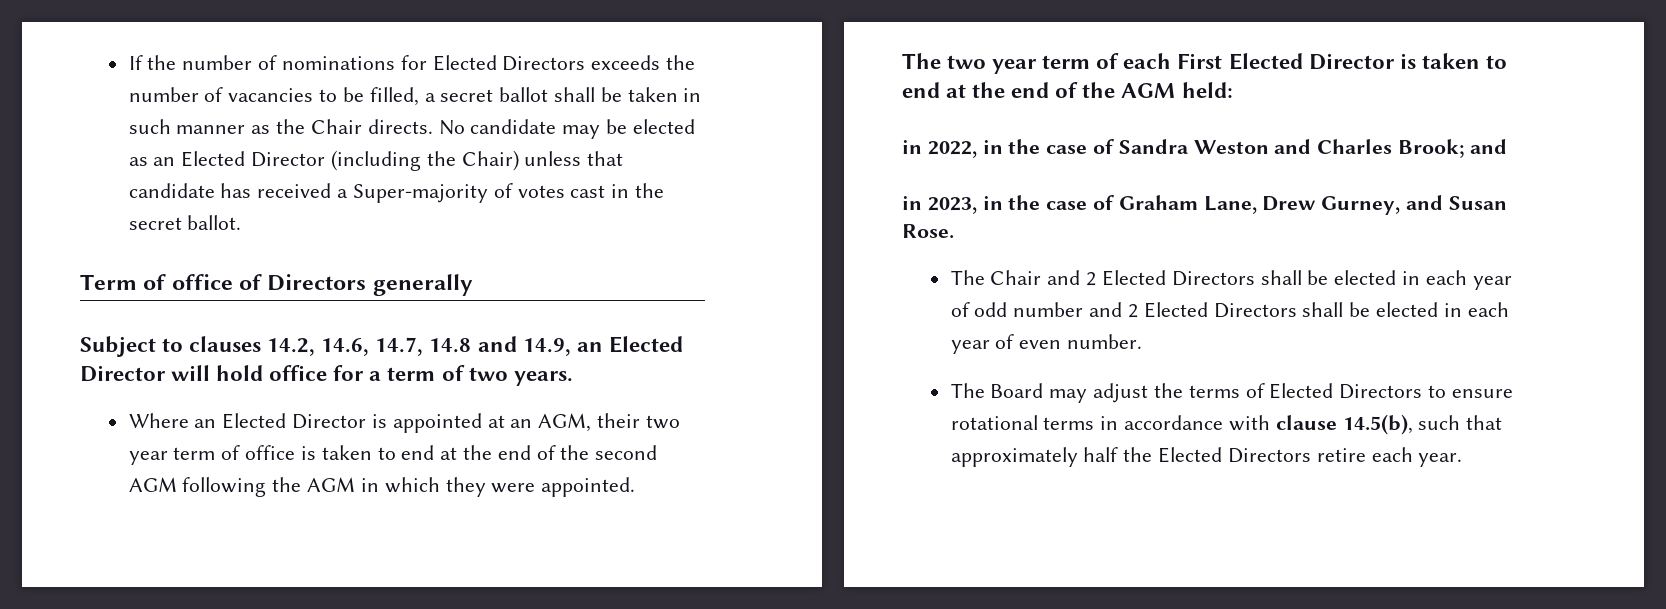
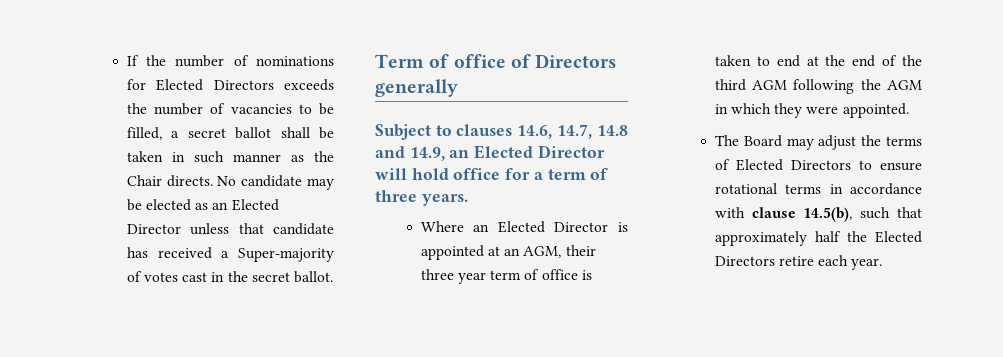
- No candidate may be elected as an Elected Director (including the Chair) unless that candidate has received a Super-majority of votes cast in the secret ballot.
+ No candidate may be elected as an Elected Director unless that candidate has received a Super-majority of votes cast in the secret ballot.
- Subject to clauses 14.2, 14.6, 14.7, 14.8 and 14.9, an Elected Director will hold office for a term of two years.
+ Subject to clauses 14.6, 14.7, 14.8 and 14.9, an Elected Director will hold office for a term of three years.
- Where an Elected Director is appointed at an AGM, their two year term of office is taken to end at the end of the second AGM following the AGM in which they were appointed.
+ Where an Elected Director is appointed at an AGM, their three year term of office is taken to end at the end of the third AGM following the AGM in which they were appointed.
- The two year term of each First Elected Director is taken to end at the end of the AGM held:
- in 2022, in the case of Sandra Weston and Charles Brook; and
- in 2023, in the case of Graham Lane, Drew Gurney, and Susan Rose.
- The Chair and 2 Elected Directors shall be elected in each year of odd number and 2 Elected Directors shall be elected in each year of even number.

